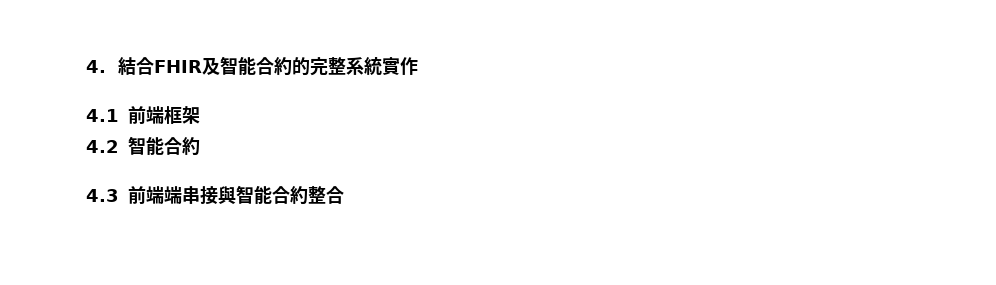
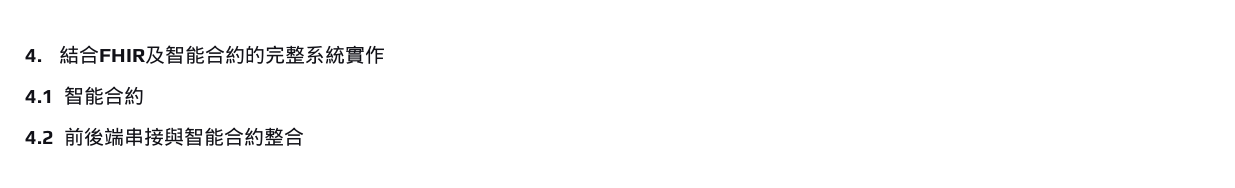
- 4.1前端框架
- 4.2智能合約
+ 4.1智能合約
- 4.3前端端串接與智能合約整合
+ 4.2前後端串接與智能合約整合

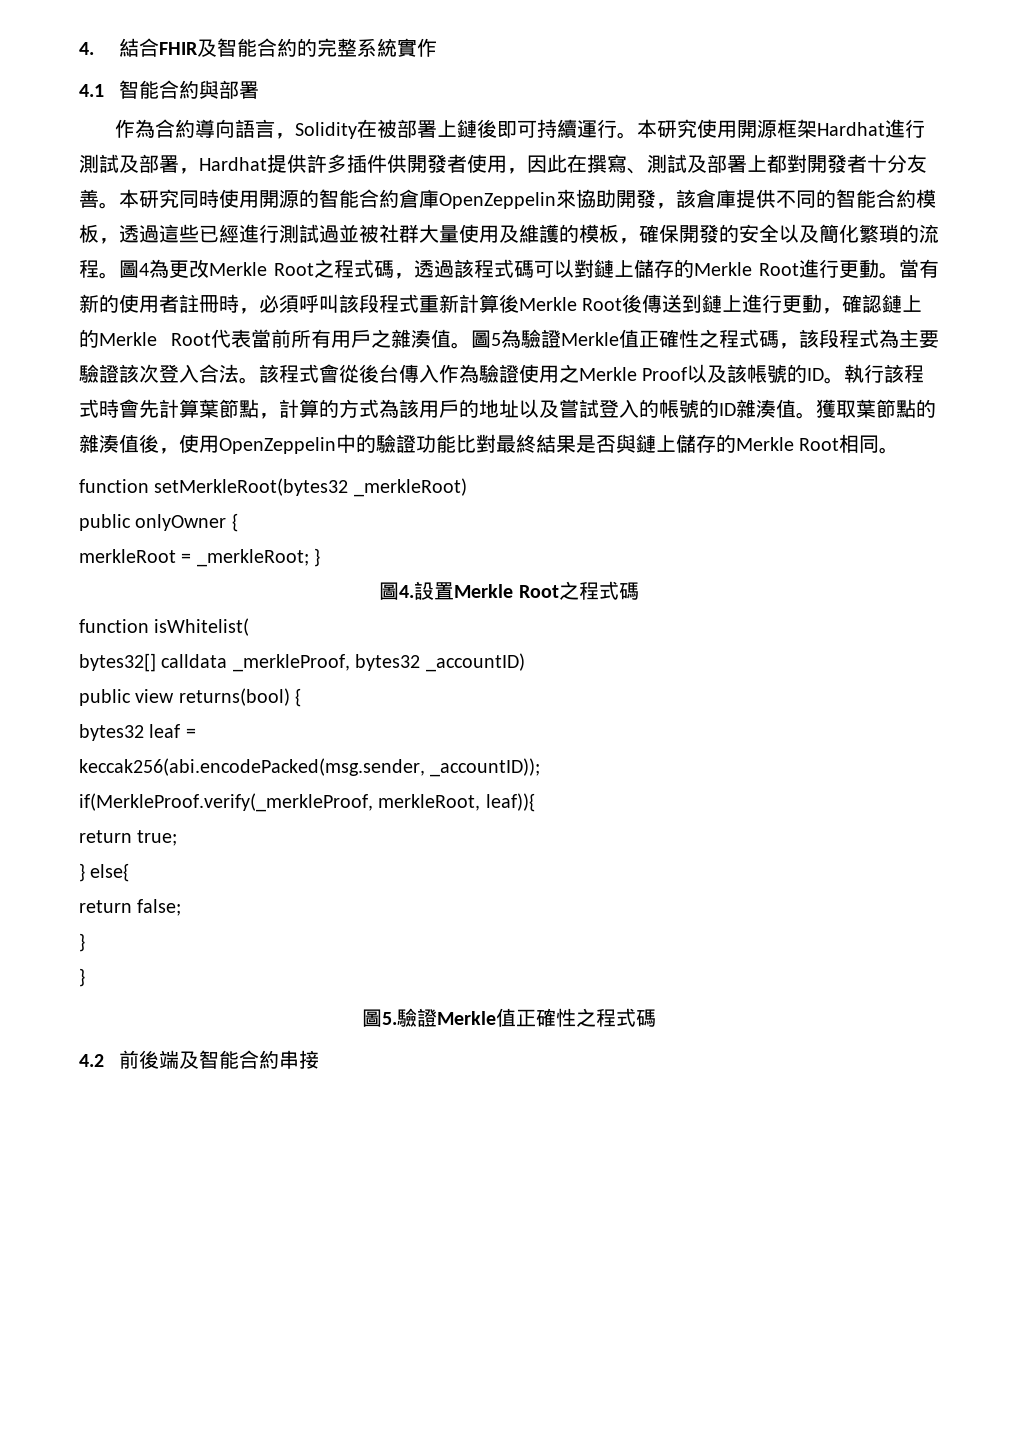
- 4.1智能合約
+ 4.1智能合約與部署
+ 作為合約導向語言，Solidity在被部署上鏈後即可持續運行。本研究使用開源框架Hardhat進行測試及部署，Hardhat提供許多插件供開發者使用，因此在撰寫、測試及部署上都對開發者十分友善。本研究同時使用開源的智能合約倉庫OpenZeppelin來協助開發，該倉庫提供不同的智能合約模板，透過這些已經進行測試過並被社群大量使用及維護的模板，確保開發的安全以及簡化繁瑣的流程。圖4為更改Merkle Root之程式碼，透過該程式碼可以對鏈上儲存的Merkle Root進行更動。當有新的使用者註冊時，必須呼叫該段程式重新計算後Merkle Root後傳送到鏈上進行更動，確認鏈上的Merkle Root代表當前所有用戶之雜湊值。圖5為驗證Merkle值正確性之程式碼，該段程式為主要驗證該次登入合法。該程式會從後台傳入作為驗證使用之Merkle Proof以及該帳號的ID。執行該程式時會先計算葉節點，計算的方式為該用戶的地址以及嘗試登入的帳號的ID雜湊值。獲取葉節點的雜湊值後，使用OpenZeppelin中的驗證功能比對最終結果是否與鏈上儲存的Merkle Root相同。
+ function setMerkleRoot(bytes32 _merkleRoot)
+ public onlyOwner {
+ merkleRoot = _merkleRoot; }
+ 圖4.設置Merkle Root之程式碼
+ function isWhitelist(
+ bytes32[] calldata _merkleProof, bytes32 _accountID)
+ public view returns(bool) {
+ bytes32 leaf =
+ keccak256(abi.encodePacked(msg.sender, _accountID));
+ if(MerkleProof.verify(_merkleProof, merkleRoot, leaf)){
+ return true;
+ } else{
+ return false;
+ }
+ }
+ 圖5.驗證Merkle值正確性之程式碼
- 4.2前後端串接與智能合約整合
+ 4.2前後端及智能合約串接

